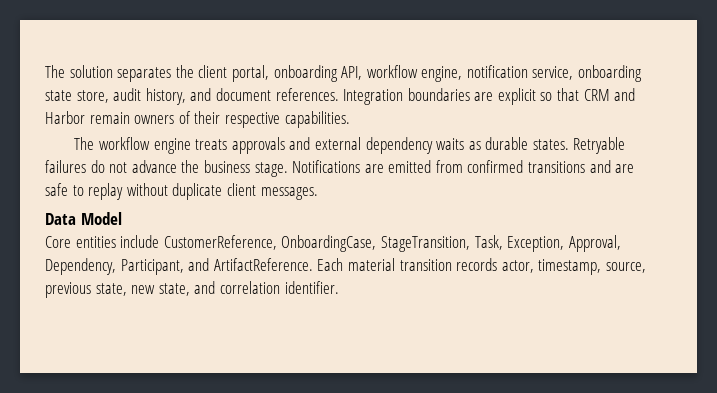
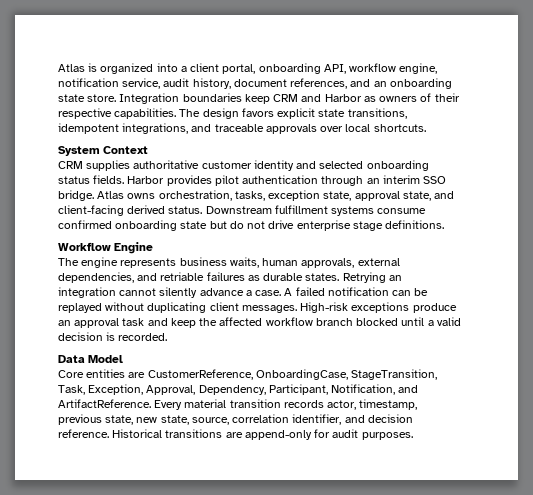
- The solution separates the client portal, onboarding API, workflow engine, notification service, onboarding state store, audit history, and document references. Integration boundaries are explicit so that CRM and Harbor remain owners of their respective capabilities.
- The workflow engine treats approvals and external dependency waits as durable states. Retryable failures do not advance the business stage. Notifications are emitted from confirmed transitions and are safe to replay without duplicate client messages.
+ Atlas is organized into a client portal, onboarding API, workflow engine, notification service, audit history, document references, and an onboarding state store. Integration boundaries keep CRM and Harbor as owners of their respective capabilities. The design favors explicit state transitions, idempotent integrations, and traceable approvals over local shortcuts.
+ System Context
+ CRM supplies authoritative customer identity and selected onboarding status fields. Harbor provides pilot authentication through an interim SSO bridge. Atlas owns orchestration, tasks, exception state, approval state, and client-facing derived status. Downstream fulfillment systems consume confirmed onboarding state but do not drive enterprise stage definitions.
+ Workflow Engine
+ The engine represents business waits, human approvals, external dependencies, and retriable failures as durable states. Retrying an integration cannot silently advance a case. A failed notification can be replayed without duplicating client messages. High-risk exceptions produce an approval task and keep the affected workflow branch blocked until a valid decision is recorded.
- Core entities include CustomerReference, OnboardingCase, StageTransition, Task, Exception, Approval, Dependency, Participant, and ArtifactReference.
+ Core entities are CustomerReference, OnboardingCase, StageTransition, Task, Exception, Approval, Dependency, Participant, Notification, and ArtifactReference.
- Each material transition records actor, timestamp, source, previous state, new state, and correlation identifier.
+ Every material transition records actor, timestamp, previous state, new state, source, correlation identifier, and decision reference. Historical transitions are append-only for audit purposes.

